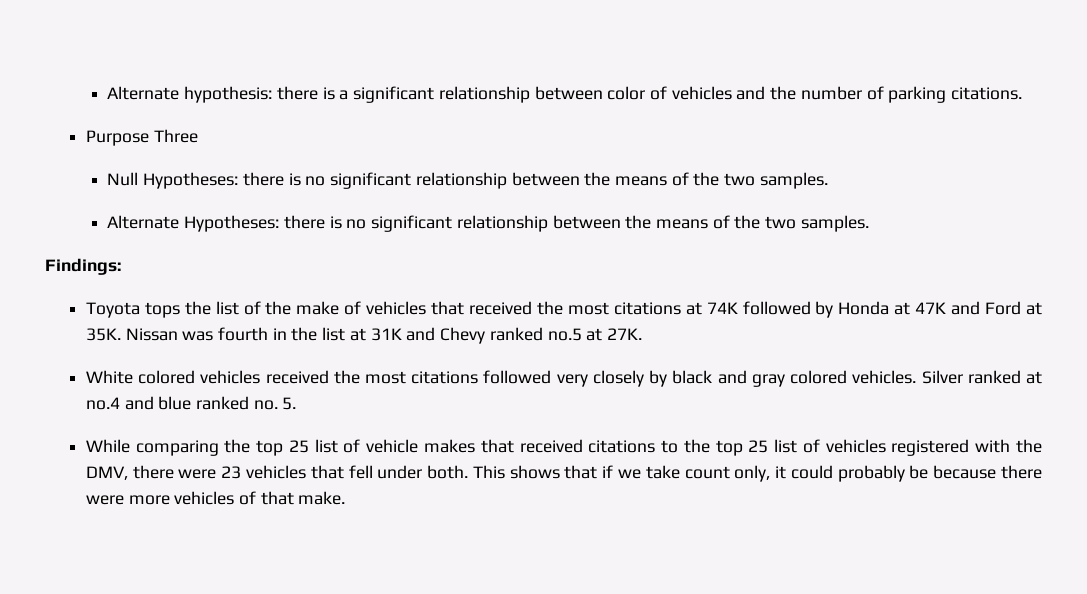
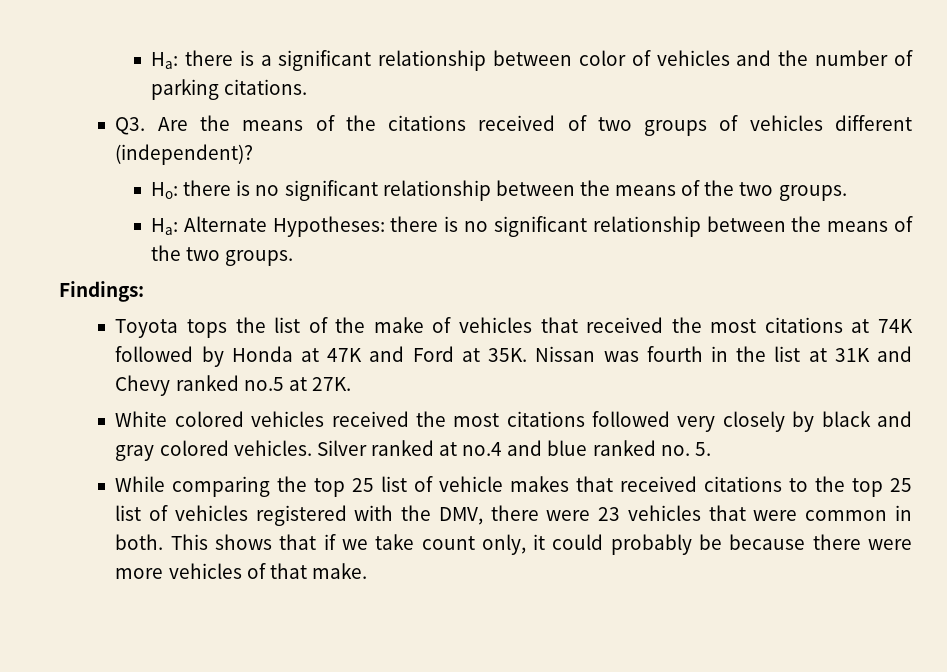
- Alternate hypothesis: there is a significant relationship between color of vehicles and the number of parking citations.
+ Ha: there is a significant relationship between color of vehicles and the number of parking citations.
- Purpose Three
- Null Hypotheses: there is no significant relationship between the means of the two samples.
- Alternate Hypotheses: there is no significant relationship between the means of the two samples.
+ Q3. Are the means of the citations received of two groups of vehicles different (independent)?
+ Ho: there is no significant relationship between the means of the two groups.
+ Ha: Alternate Hypotheses: there is no significant relationship between the means of the two groups.
- While comparing the top 25 list of vehicle makes that received citations to the top 25 list of vehicles registered with the DMV, there were 23 vehicles that fell under both.
+ While comparing the top 25 list of vehicle makes that received citations to the top 25 list of vehicles registered with the DMV, there were 23 vehicles that were common in both.

